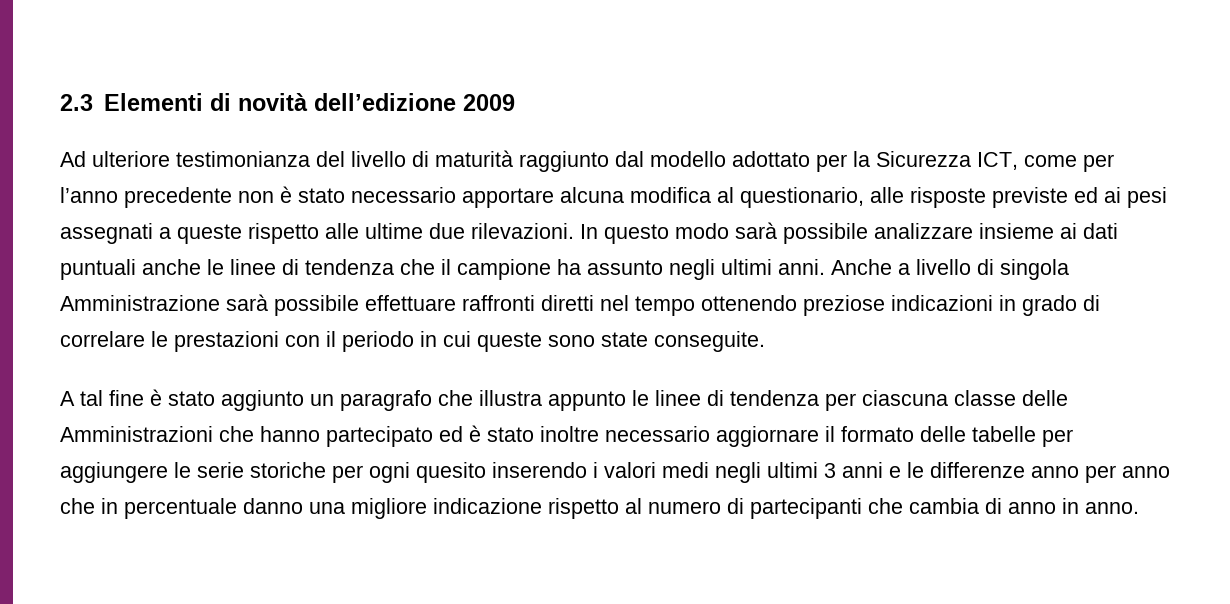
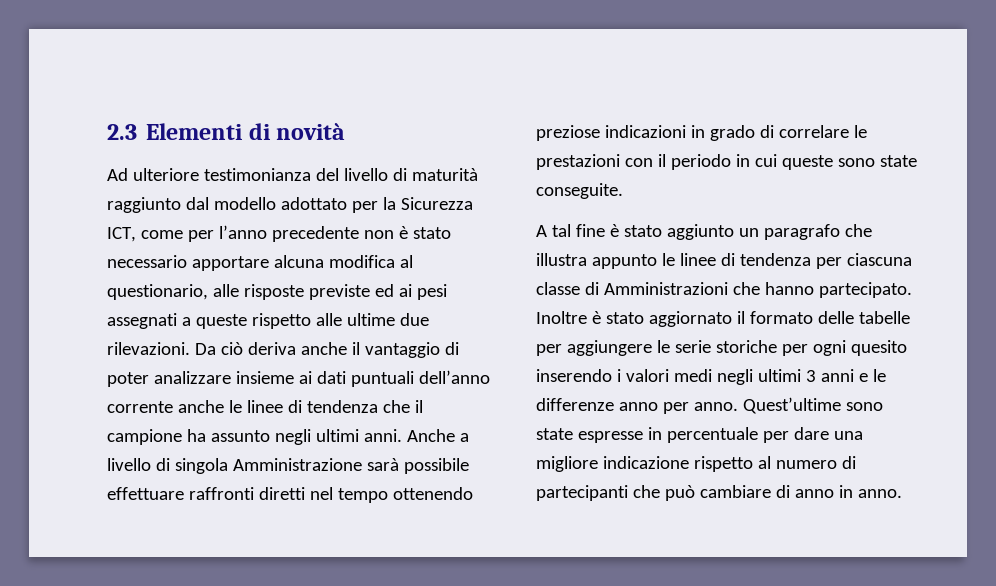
- 2.3 Elementi di novità dell’edizione 2009
+ 2.3 Elementi di novità
- In questo modo sarà possibile analizzare insieme ai dati puntuali anche le linee di tendenza che il campione ha assunto negli ultimi anni.
+ Da ciò deriva anche il vantaggio di poter analizzare insieme ai dati puntuali dell’anno corrente anche le linee di tendenza che il campione ha assunto negli ultimi anni.
- A tal fine è stato aggiunto un paragrafo che illustra appunto le linee di tendenza per ciascuna classe delle Amministrazioni che hanno partecipato ed è stato inoltre necessario aggiornare il formato delle tabelle per aggiungere le serie storiche per ogni quesito inserendo i valori medi negli ultimi 3 anni e le differenze anno per anno che in percentuale danno una migliore indicazione rispetto al numero di partecipanti che cambia di anno in anno.
+ A tal fine è stato aggiunto un paragrafo che illustra appunto le linee di tendenza per ciascuna classe di Amministrazioni che hanno partecipato. Inoltre è stato aggiornato il formato delle tabelle per aggiungere le serie storiche per ogni quesito inserendo i valori medi negli ultimi 3 anni e le differenze anno per anno. Quest’ultime sono state espresse in percentuale per dare una migliore indicazione rispetto al numero di partecipanti che può cambiare di anno in anno.

